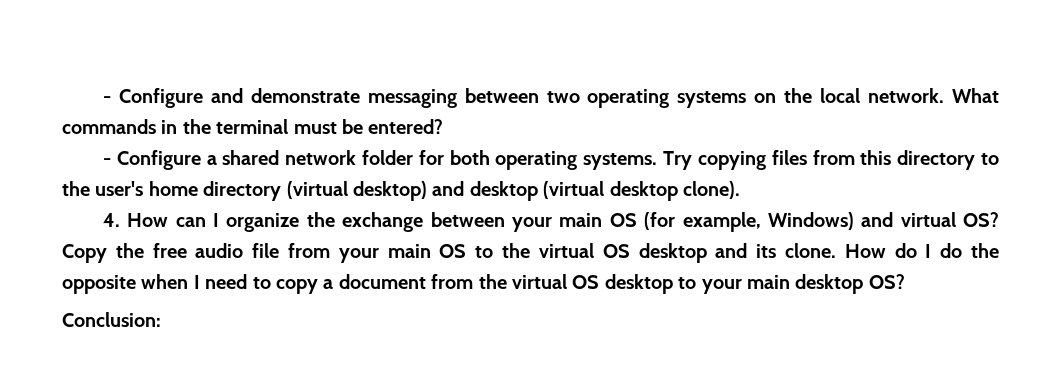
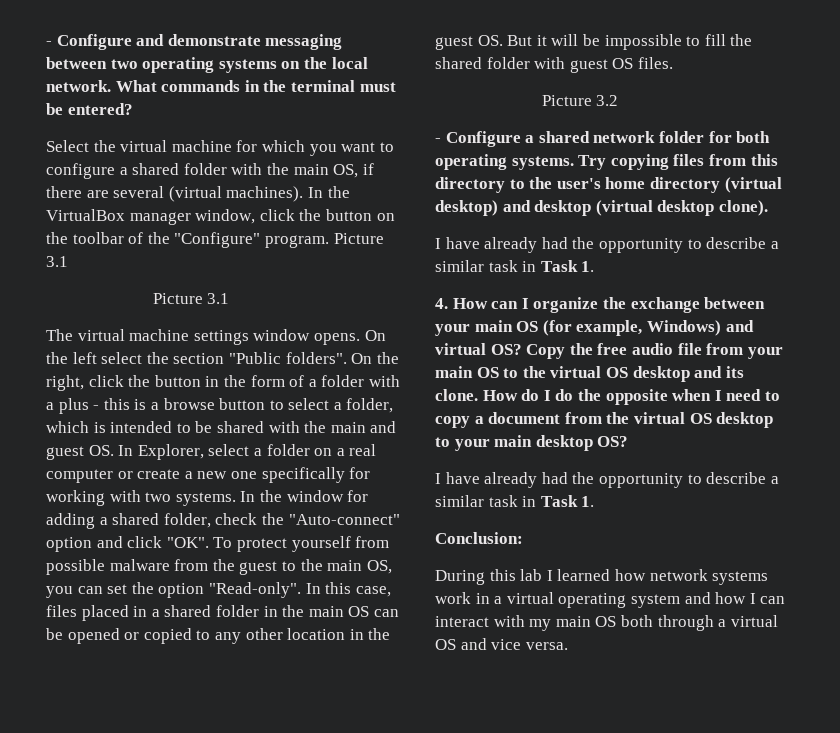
+ Select the virtual machine for which you want to configure a shared folder with the main OS, if there are several (virtual machines). In the VirtualBox manager window, click the button on the toolbar of the "Configure" program. Picture 3.1
+ Picture 3.1
+ The virtual machine settings window opens. On the left select the section "Public folders". On the right, click the button in the form of a folder with a plus - this is a browse button to select a folder, which is intended to be shared with the main and guest OS. In Explorer, select a folder on a real computer or create a new one specifically for working with two systems. In the window for adding a shared folder, check the "Auto-connect" option and click "OK". To protect yourself from possible malware from the guest to the main OS, you can set the option "Read-only". In this case, files placed in a shared folder in the main OS can be opened or copied to any other location in the guest OS. But it will be impossible to fill the shared folder with guest OS files.
+ Picture 3.2
  Try copying files from this directory to the user's home directory (virtual desktop) and desktop (virtual desktop clone).
+ I have already had the opportunity to describe a similar task in Task 1.
  How do I do the opposite when I need to copy a document from the virtual OS desktop to your main desktop OS?
+ I have already had the opportunity to describe a similar task in Task 1.
  Conclusion:
+ During this lab I learned how network systems work in a virtual operating system and how I can interact with my main OS both through a virtual OS and vice versa.

